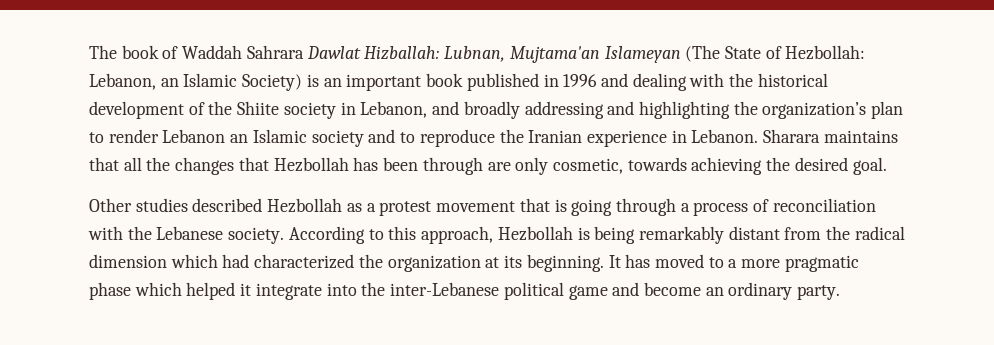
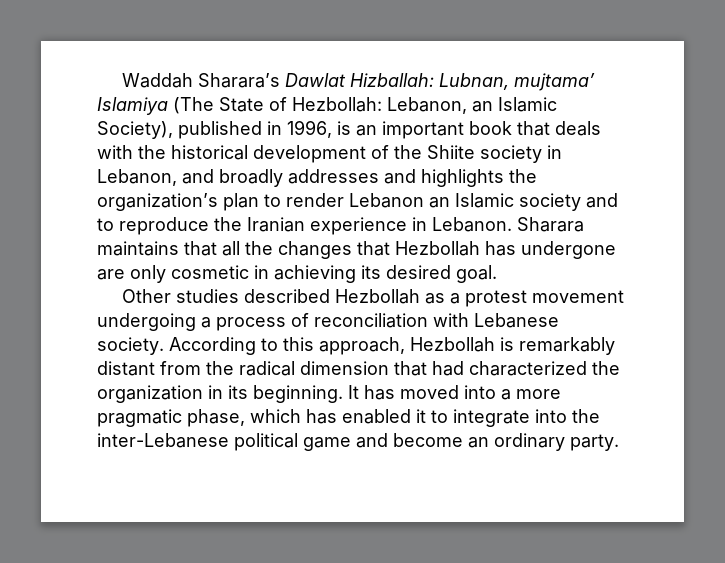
- The book of Waddah Sahrara Dawlat Hizballah: Lubnan, Mujtama'an Islameyan (The State of Hezbollah: Lebanon, an Islamic Society) is an important book published in 1996 and dealing with the historical development of the Shiite society in Lebanon, and broadly addressing and highlighting the organization’s plan to render Lebanon an Islamic society and to reproduce the Iranian experience in Lebanon.
+ Waddah Sharara’s Dawlat Hizballah: Lubnan, mujtama’ Islamiya (The State of Hezbollah: Lebanon, an Islamic Society), published in 1996, is an important book that deals with the historical development of the Shiite society in Lebanon, and broadly addresses and highlights the organization’s plan to render Lebanon an Islamic society and to reproduce the Iranian experience in Lebanon.
- Sharara maintains that all the changes that Hezbollah has been through are only cosmetic, towards achieving the desired goal.
+ Sharara maintains that all the changes that Hezbollah has undergone are only cosmetic in achieving its desired goal.
- Other studies described Hezbollah as a protest movement that is going through a process of reconciliation with the Lebanese society.
+ Other studies described Hezbollah as a protest movement undergoing a process of reconciliation with Lebanese society.
- According to this approach, Hezbollah is being remarkably distant from the radical dimension which had characterized the organization at its beginning.
+ According to this approach, Hezbollah is remarkably distant from the radical dimension that had characterized the organization in its beginning.
- It has moved to a more pragmatic phase which helped it integrate into the inter-Lebanese political game and become an ordinary party.
+ It has moved into a more pragmatic phase, which has enabled it to integrate into the inter-Lebanese political game and become an ordinary party.

